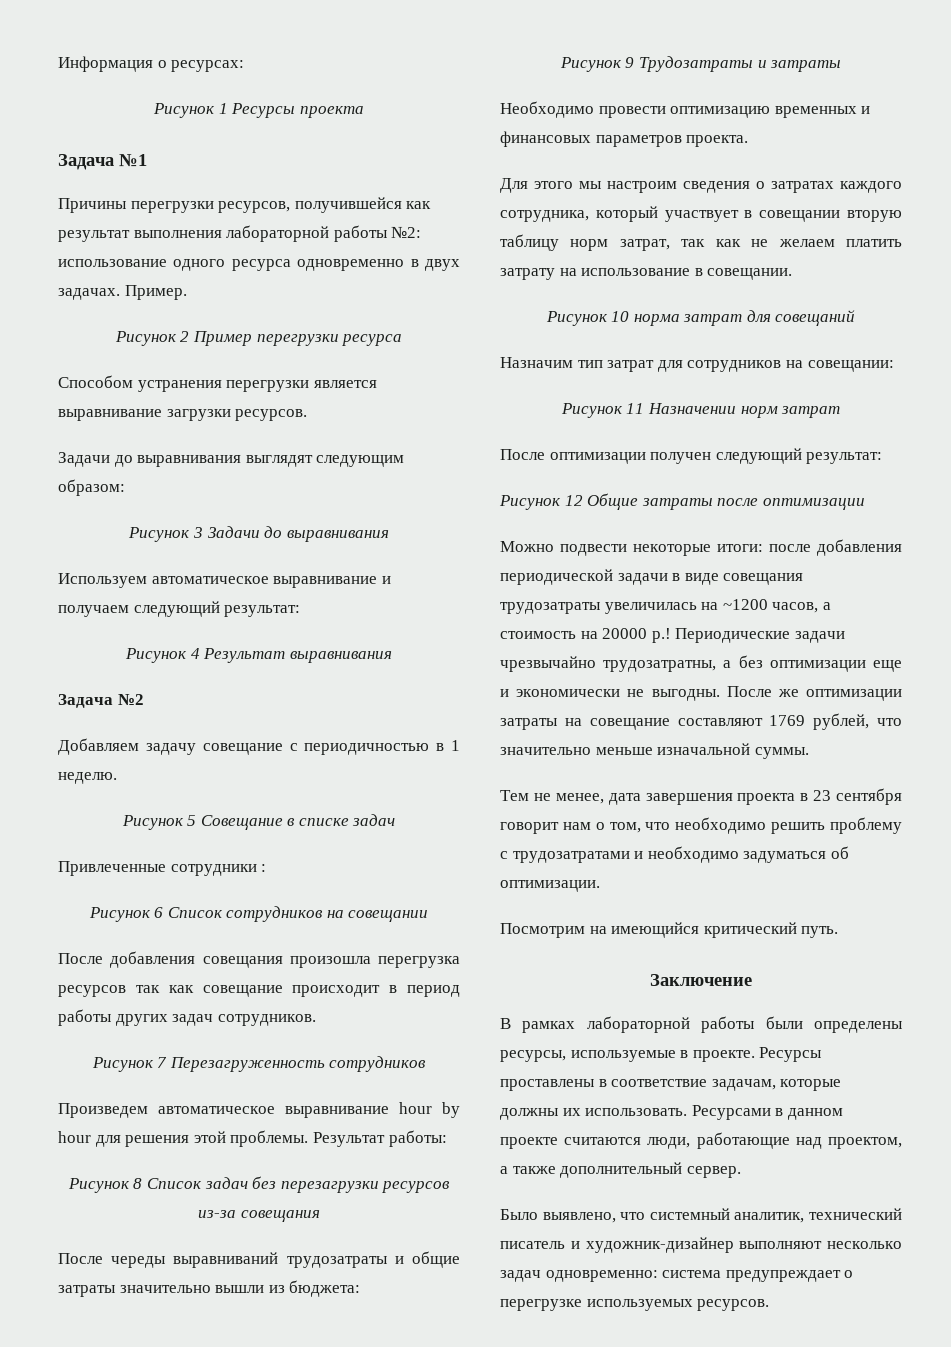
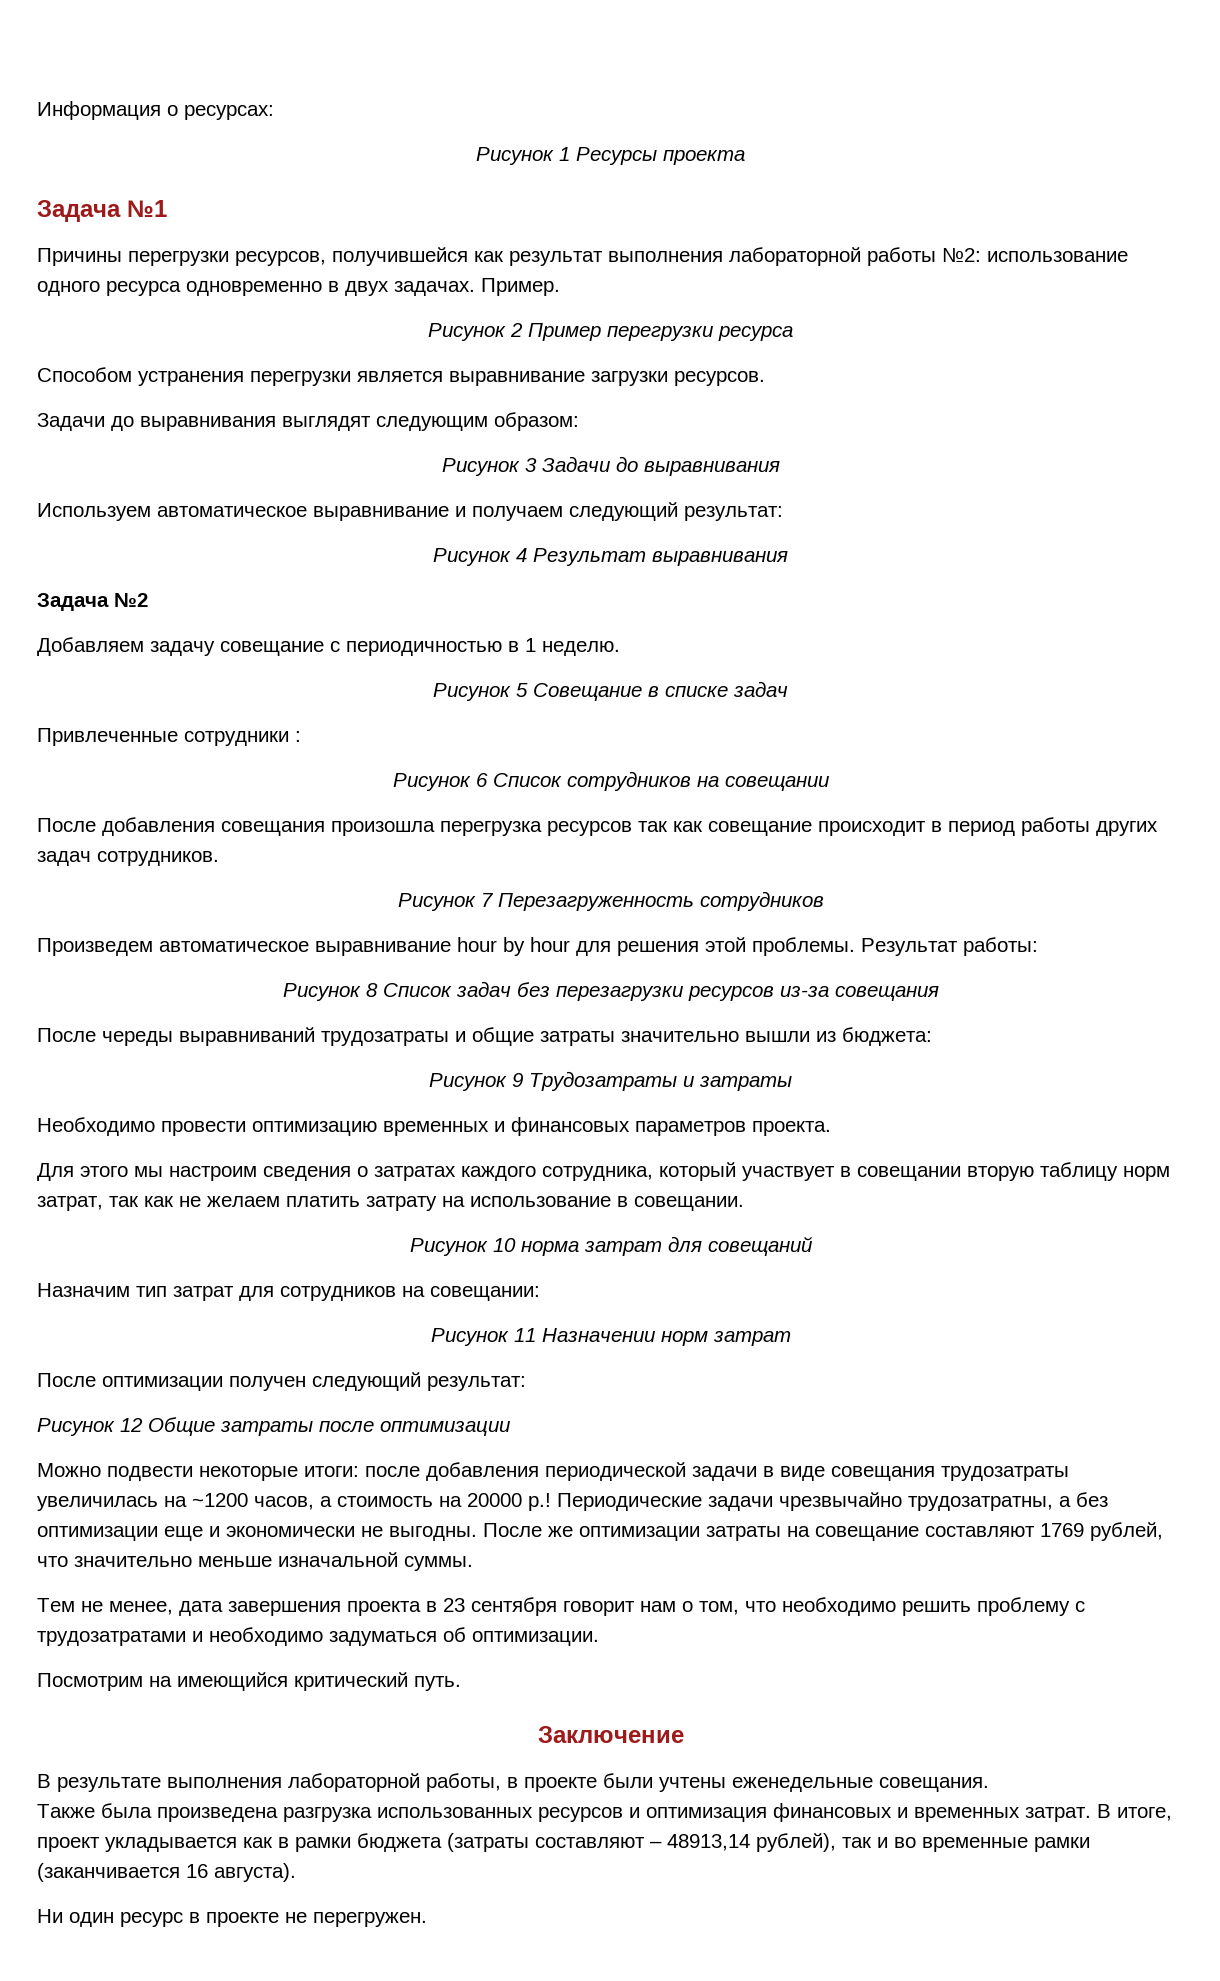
- В рамках лабораторной работы были определены ресурсы, используемые в проекте. Ресурсы проставлены в соответствие задачам, которые должны их использовать. Ресурсами в данном проекте считаются люди, работающие над проектом, а также дополнительный сервер.
- Было выявлено, что системный аналитик, технический писатель и художник-дизайнер выполняют несколько задач одновременно: система предупреждает о перегрузке используемых ресурсов.
+ В результате выполнения лабораторной работы, в проекте были учтены еженедельные совещания.
+ Также была произведена разгрузка использованных ресурсов и оптимизация финансовых и временных затрат. В итоге, проект укладывается как в рамки бюджета (затраты составляют – 48913,14 рублей), так и во временные рамки (заканчивается 16 августа).
+ Ни один ресурс в проекте не перегружен.

